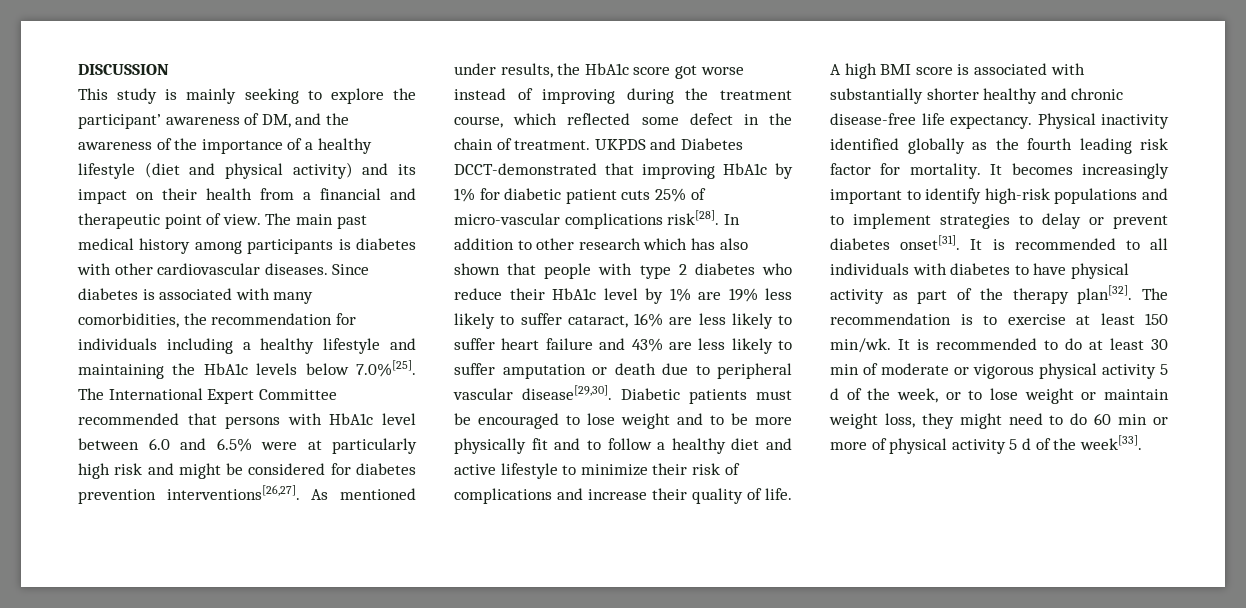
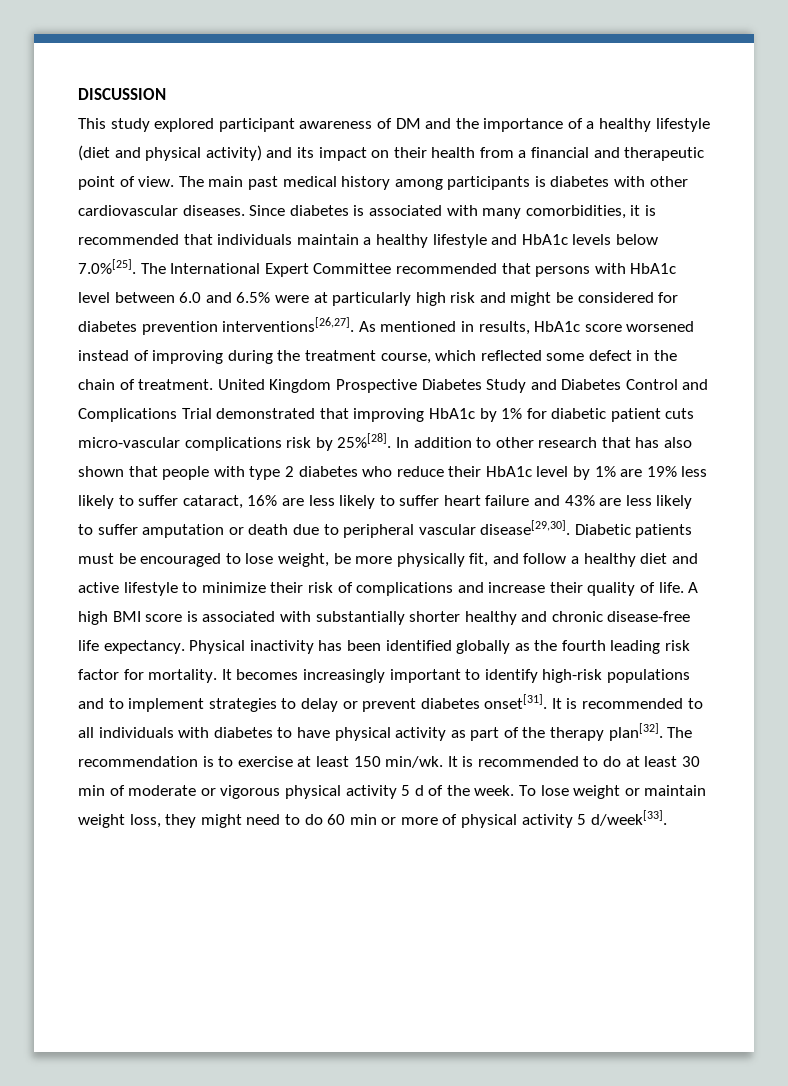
- This study is mainly seeking to explore the participant’ awareness of DM, and the awareness of the importance of a healthy lifestyle (diet and physical activity) and its impact on their health from a financial and therapeutic point of view.
+ This study explored participant awareness of DM and the importance of a healthy lifestyle (diet and physical activity) and its impact on their health from a financial and therapeutic point of view.
- Since diabetes is associated with many comorbidities, the recommendation for individuals including a healthy lifestyle and maintaining the HbA1c levels below 7.0%[25]. The International Expert Committee recommended that persons with HbA1c level between 6.0 and 6.5% were at particularly high risk and might be considered for diabetes prevention interventions[26,27].
+ Since diabetes is associated with many comorbidities, it is recommended that individuals maintain a healthy lifestyle and HbA1c levels below 7.0%[25]. The International Expert Committee recommended that persons with HbA1c level between 6.0 and 6.5% were at particularly high risk and might be considered for diabetes prevention interventions[26,27].
- As mentioned under results, the HbA1c score got worse instead of improving during the treatment course, which reflected some defect in the chain of treatment.
+ As mentioned in results, HbA1c score worsened instead of improving during the treatment course, which reflected some defect in the chain of treatment.
- UKPDS and Diabetes DCCT-demonstrated that improving HbA1c by 1% for diabetic patient cuts 25% of micro-vascular complications risk[28].
+ United Kingdom Prospective Diabetes Study and Diabetes Control and Complications Trial demonstrated that improving HbA1c by 1% for diabetic patient cuts micro-vascular complications risk by 25%[28].
- In addition to other research which has also shown that people with type 2 diabetes who reduce their HbA1c level by 1% are 19% less likely to suffer cataract, 16% are less likely to suffer heart failure and 43% are less likely to suffer amputation or death due to peripheral vascular disease[29,30].
+ In addition to other research that has also shown that people with type 2 diabetes who reduce their HbA1c level by 1% are 19% less likely to suffer cataract, 16% are less likely to suffer heart failure and 43% are less likely to suffer amputation or death due to peripheral vascular disease[29,30].
- Diabetic patients must be encouraged to lose weight and to be more physically fit and to follow a healthy diet and active lifestyle to minimize their risk of complications and increase their quality of life.
+ Diabetic patients must be encouraged to lose weight, be more physically fit, and follow a healthy diet and active lifestyle to minimize their risk of complications and increase their quality of life.
- Physical inactivity identified globally as the fourth leading risk factor for mortality.
+ Physical inactivity has been identified globally as the fourth leading risk factor for mortality.
- It is recommended to do at least 30 min of moderate or vigorous physical activity 5 d of the week, or to lose weight or maintain weight loss, they might need to do 60 min or more of physical activity 5 d of the week[33].
+ It is recommended to do at least 30 min of moderate or vigorous physical activity 5 d of the week. To lose weight or maintain weight loss, they might need to do 60 min or more of physical activity 5 d/week[33].

